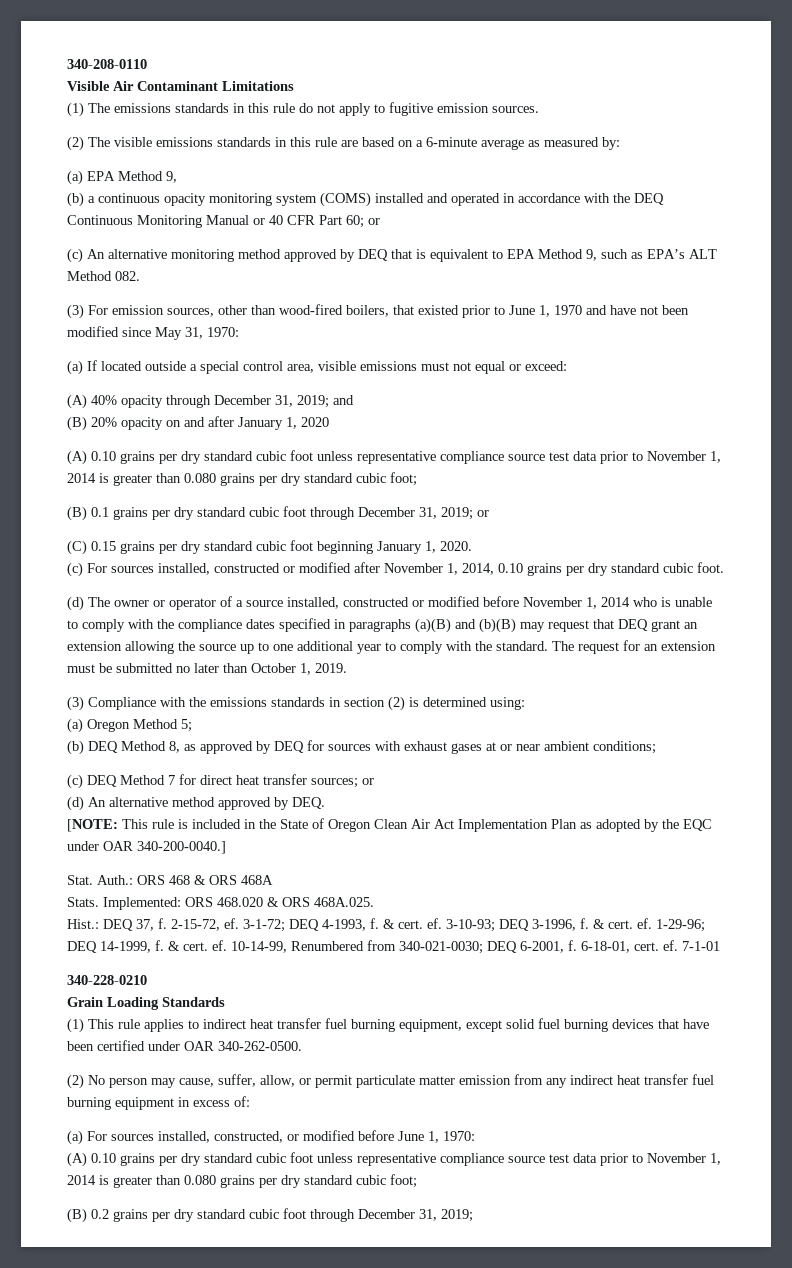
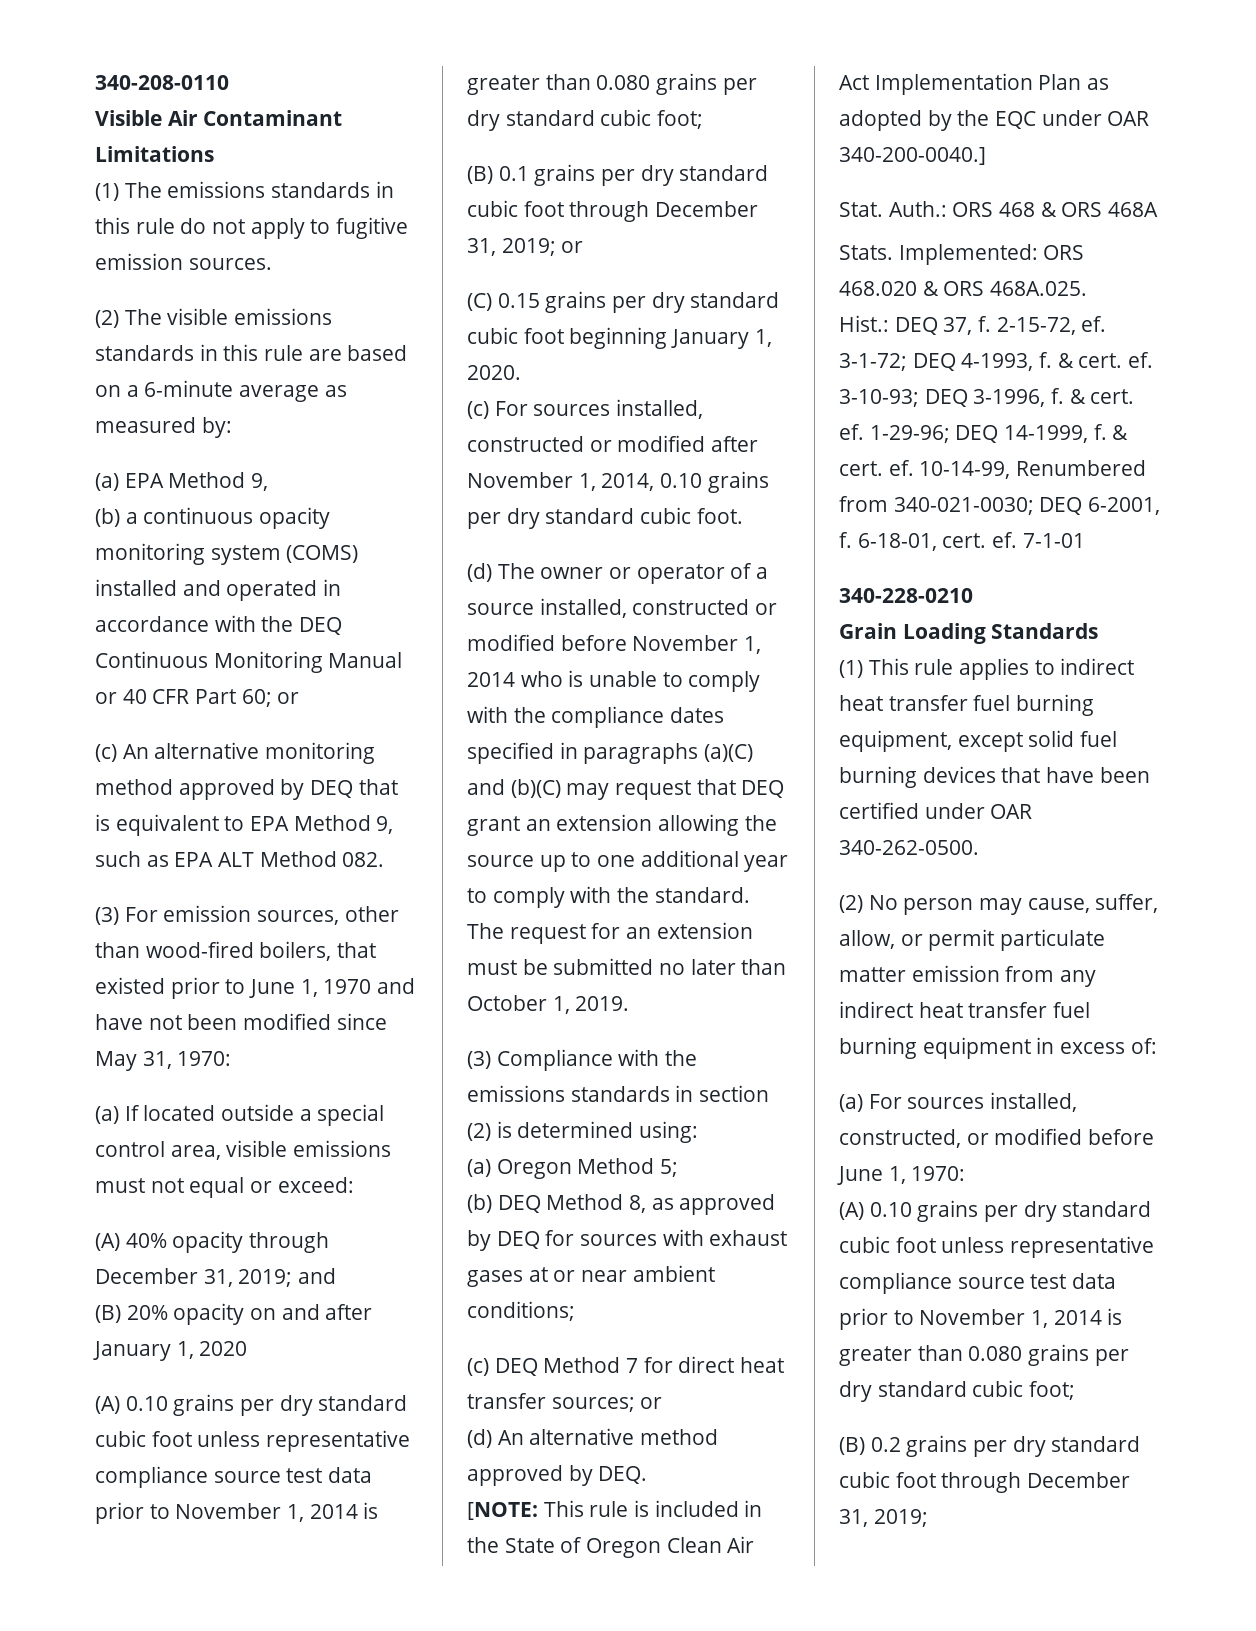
- (c) An alternative monitoring method approved by DEQ that is equivalent to EPA Method 9, such as EPA’s ALT Method 082.
+ (c) An alternative monitoring method approved by DEQ that is equivalent to EPA Method 9, such as EPA ALT Method 082.
- (d) The owner or operator of a source installed, constructed or modified before November 1, 2014 who is unable to comply with the compliance dates specified in paragraphs (a)(B) and (b)(B) may request that DEQ grant an extension allowing the source up to one additional year to comply with the standard.
+ (d) The owner or operator of a source installed, constructed or modified before November 1, 2014 who is unable to comply with the compliance dates specified in paragraphs (a)(C) and (b)(C) may request that DEQ grant an extension allowing the source up to one additional year to comply with the standard.

